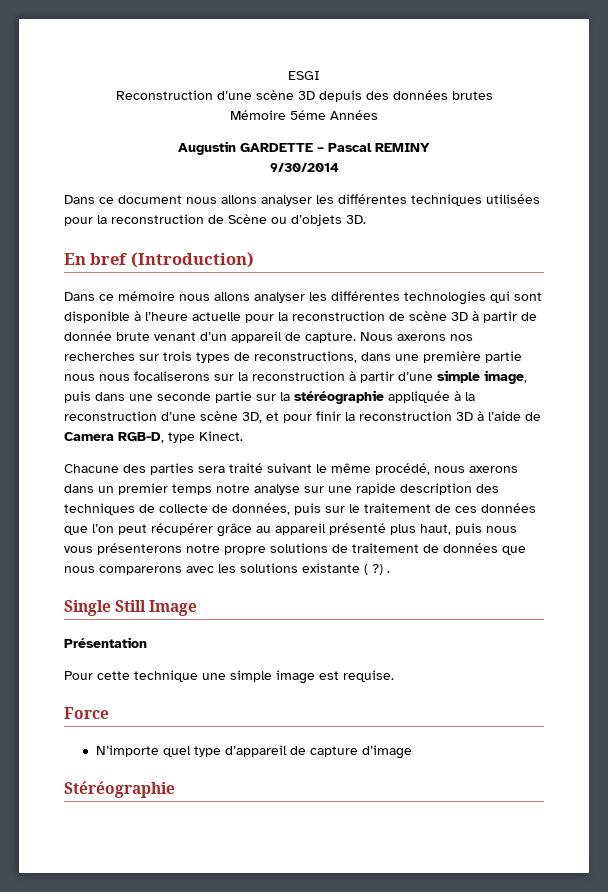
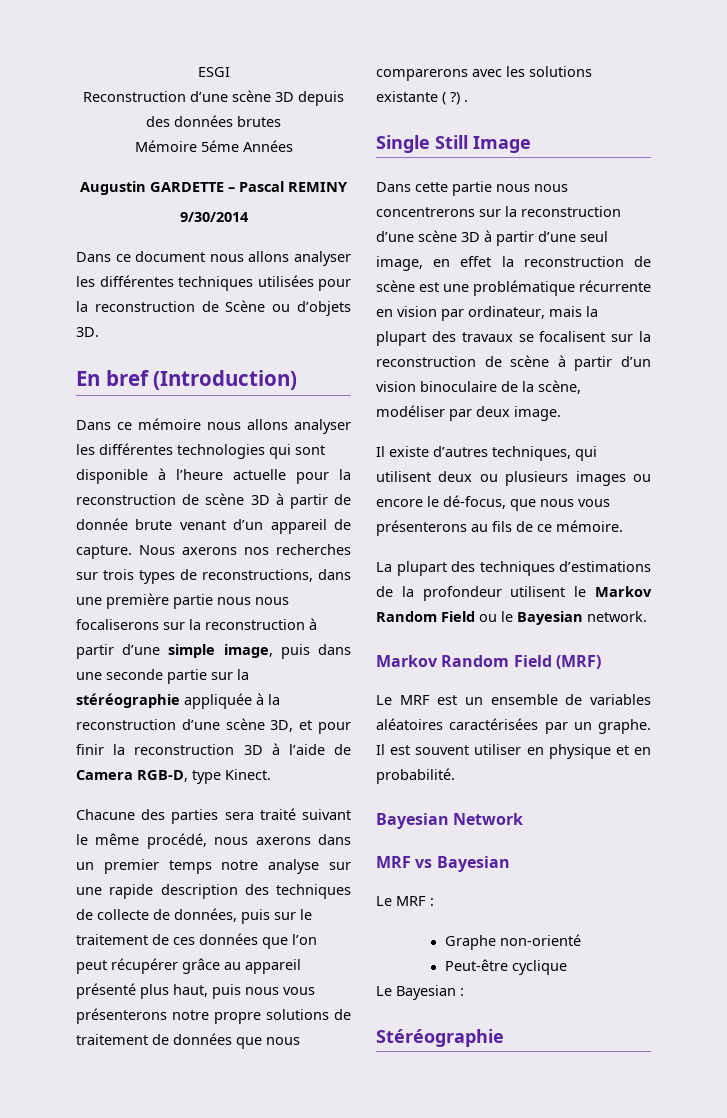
- Présentation
- Pour cette technique une simple image est requise.
- Force
- N’importe quel type d’appareil de capture d’image
+ Dans cette partie nous nous concentrerons sur la reconstruction d’une scène 3D à partir d’une seul image, en effet la reconstruction de scène est une problématique récurrente en vision par ordinateur, mais la plupart des travaux se focalisent sur la reconstruction de scène à partir d’un vision binoculaire de la scène, modéliser par deux image.
+ Il existe d’autres techniques, qui utilisent deux ou plusieurs images ou encore le dé-focus, que nous vous présenterons au fils de ce mémoire.
+ La plupart des techniques d’estimations de la profondeur utilisent le Markov Random Field ou le Bayesian network.
+ Markov Random Field (MRF)
+ Le MRF est un ensemble de variables aléatoires caractérisées par un graphe. Il est souvent utiliser en physique et en probabilité.
+ Bayesian Network
+ MRF vs Bayesian
+ Le MRF :
+ Graphe non-orienté
+ Peut-être cyclique
+ Le Bayesian :

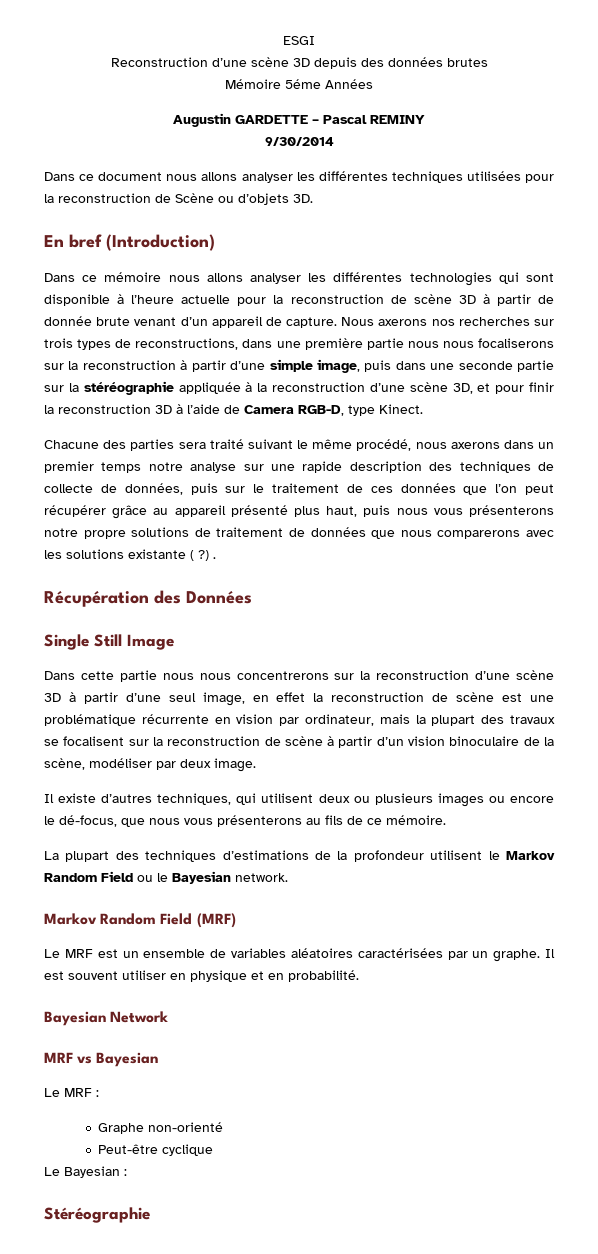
+ Récupération des Données

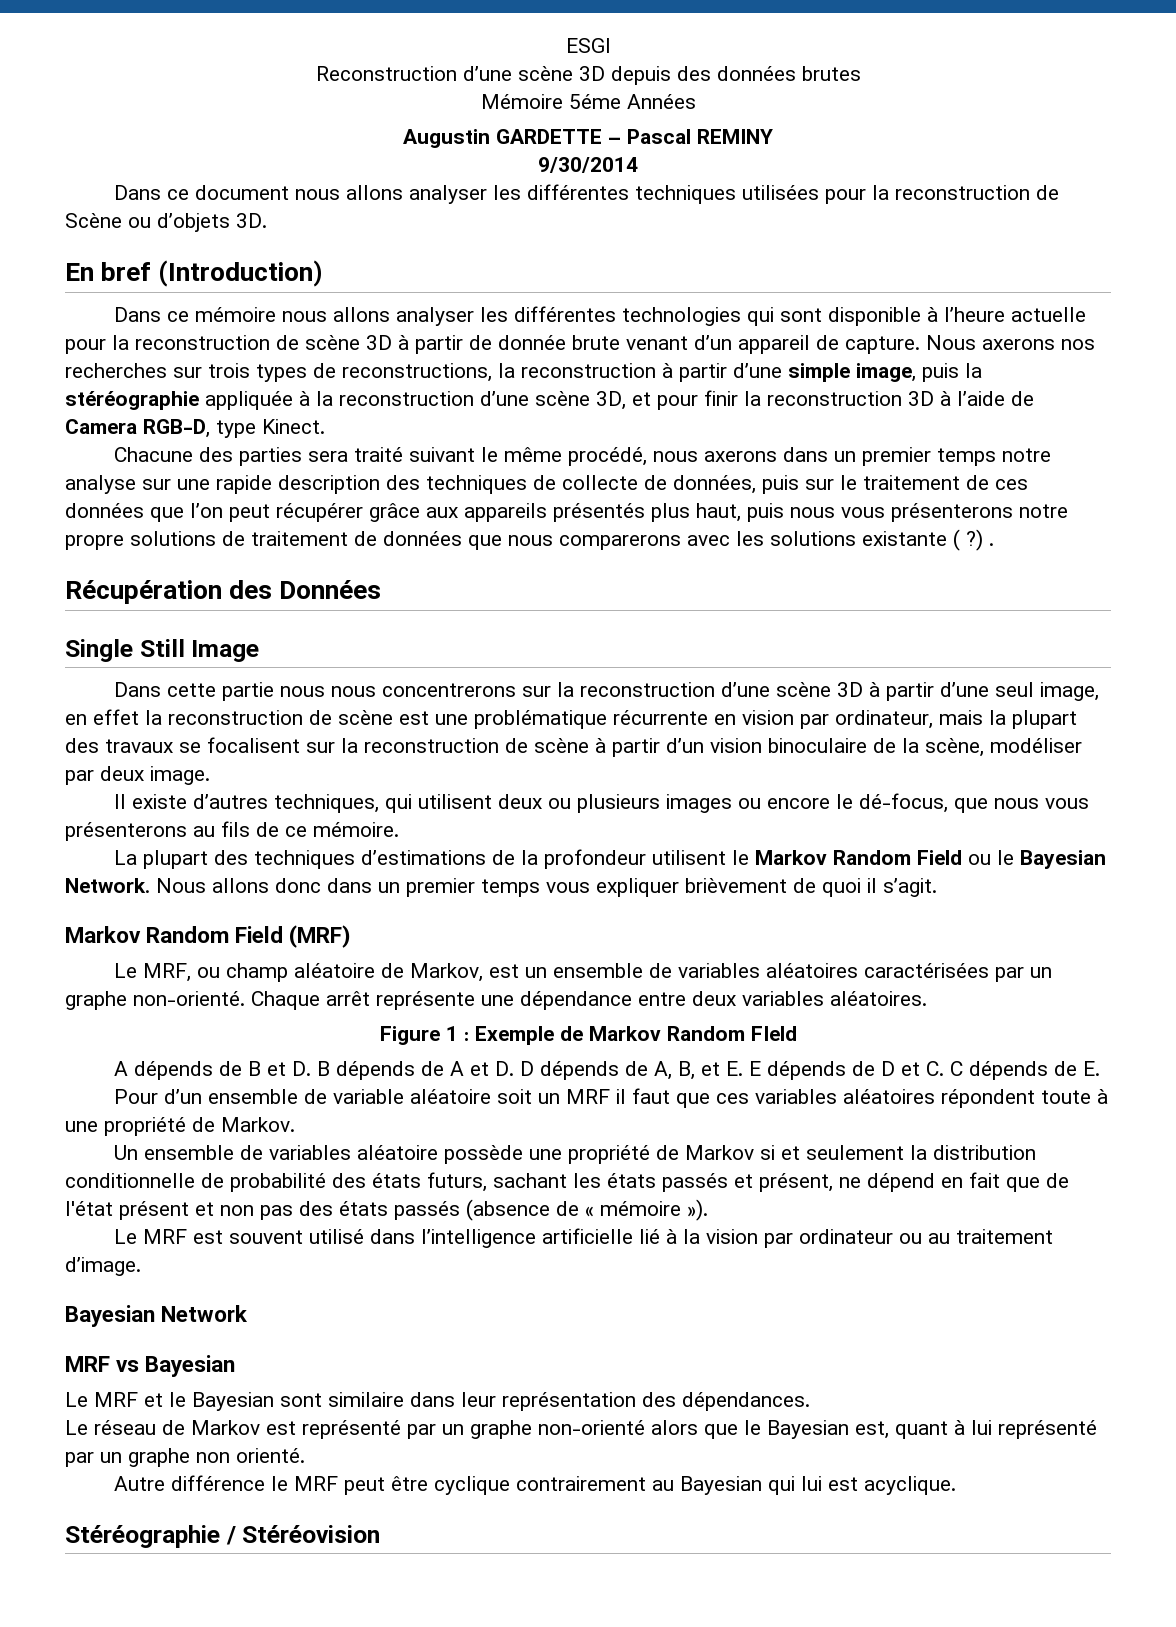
- Nous axerons nos recherches sur trois types de reconstructions, dans une première partie nous nous focaliserons sur la reconstruction à partir d’une simple image, puis dans une seconde partie sur la stéréographie appliquée à la reconstruction d’une scène 3D, et pour finir la reconstruction 3D à l’aide de Camera RGB-D, type Kinect.
+ Nous axerons nos recherches sur trois types de reconstructions, la reconstruction à partir d’une simple image, puis la stéréographie appliquée à la reconstruction d’une scène 3D, et pour finir la reconstruction 3D à l’aide de Camera RGB-D, type Kinect.
- Chacune des parties sera traité suivant le même procédé, nous axerons dans un premier temps notre analyse sur une rapide description des techniques de collecte de données, puis sur le traitement de ces données que l’on peut récupérer grâce au appareil présenté plus haut, puis nous vous présenterons notre propre solutions de traitement de données que nous comparerons avec les solutions existante ( ?) .
+ Chacune des parties sera traité suivant le même procédé, nous axerons dans un premier temps notre analyse sur une rapide description des techniques de collecte de données, puis sur le traitement de ces données que l’on peut récupérer grâce aux appareils présentés plus haut, puis nous vous présenterons notre propre solutions de traitement de données que nous comparerons avec les solutions existante ( ?) .
- La plupart des techniques d’estimations de la profondeur utilisent le Markov Random Field ou le Bayesian network.
+ La plupart des techniques d’estimations de la profondeur utilisent le Markov Random Field ou le Bayesian Network. Nous allons donc dans un premier temps vous expliquer brièvement de quoi il s’agit.
- Le MRF est un ensemble de variables aléatoires caractérisées par un graphe. Il est souvent utiliser en physique et en probabilité.
+ Le MRF, ou champ aléatoire de Markov, est un ensemble de variables aléatoires caractérisées par un graphe non-orienté. Chaque arrêt représente une dépendance entre deux variables aléatoires.
+ Figure 1 : Exemple de Markov Random FIeld
+ A dépends de B et D. B dépends de A et D. D dépends de A, B, et E. E dépends de D et C. C dépends de E.
+ Pour d’un ensemble de variable aléatoire soit un MRF il faut que ces variables aléatoires répondent toute à une propriété de Markov.
+ Un ensemble de variables aléatoire possède une propriété de Markov si et seulement la distribution conditionnelle de probabilité des états futurs, sachant les états passés et présent, ne dépend en fait que de l'état présent et non pas des états passés (absence de « mémoire »).
+ Le MRF est souvent utilisé dans l’intelligence artificielle lié à la vision par ordinateur ou au traitement d’image.
- Le MRF :
- Graphe non-orienté
- Peut-être cyclique
- Le Bayesian :
+ Le MRF et le Bayesian sont similaire dans leur représentation des dépendances.
+ Le réseau de Markov est représenté par un graphe non-orienté alors que le Bayesian est, quant à lui représenté par un graphe non orienté.
+ Autre différence le MRF peut être cyclique contrairement au Bayesian qui lui est acyclique.
- Stéréographie
+ Stéréographie / Stéréovision

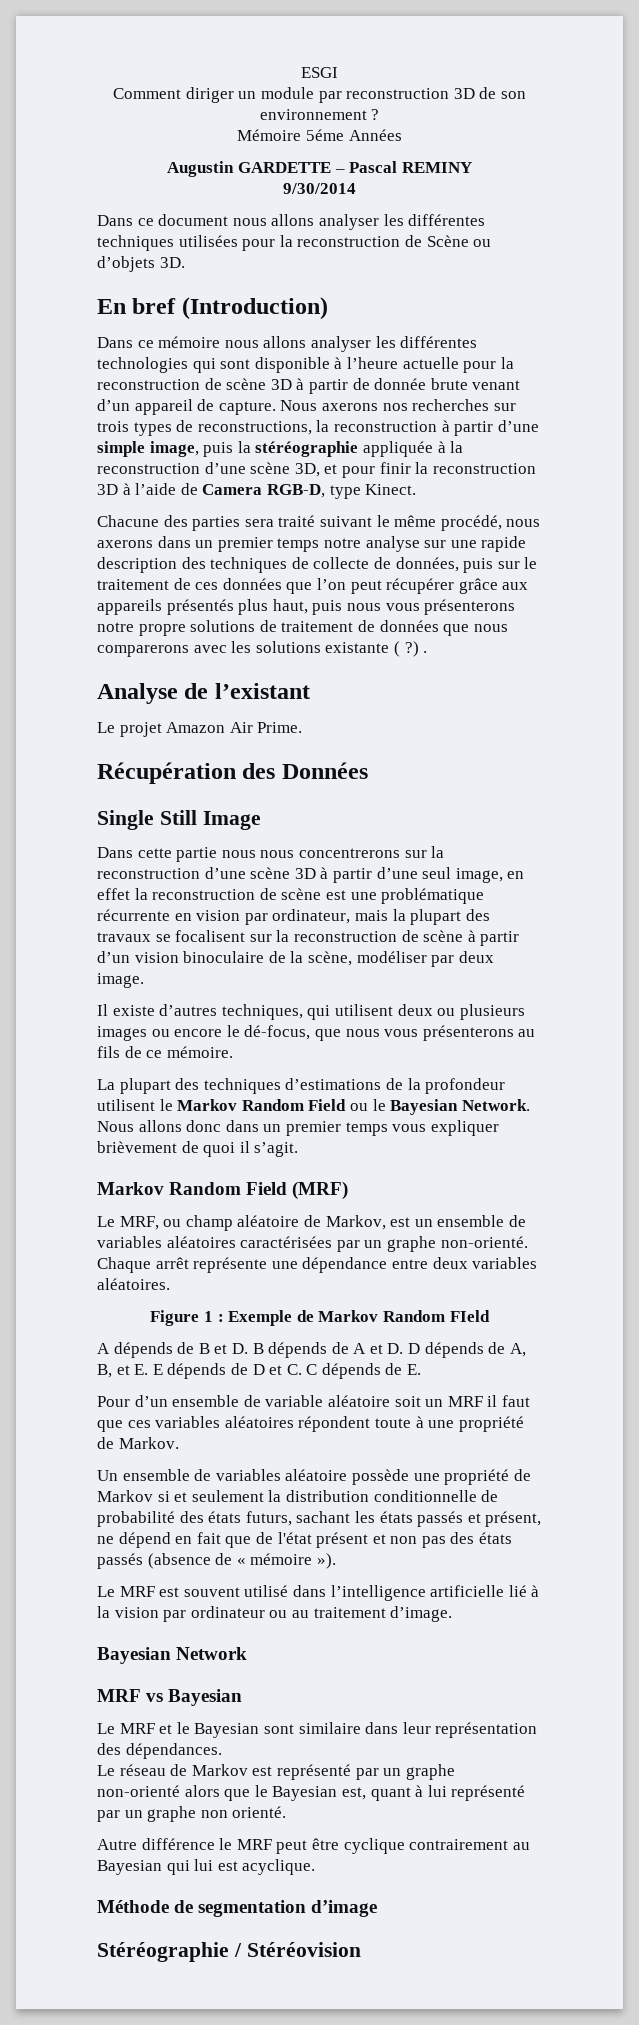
- Reconstruction d’une scène 3D depuis des données brutes
+ Comment diriger un module par reconstruction 3D de son environnement ?
+ Analyse de l’existant
+ Le projet Amazon Air Prime.
+ Méthode de segmentation d’image

